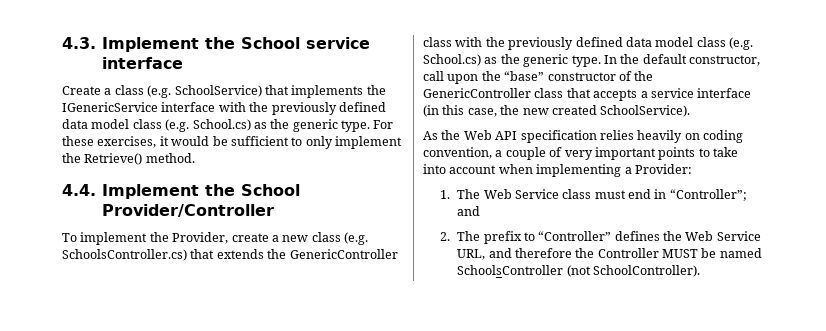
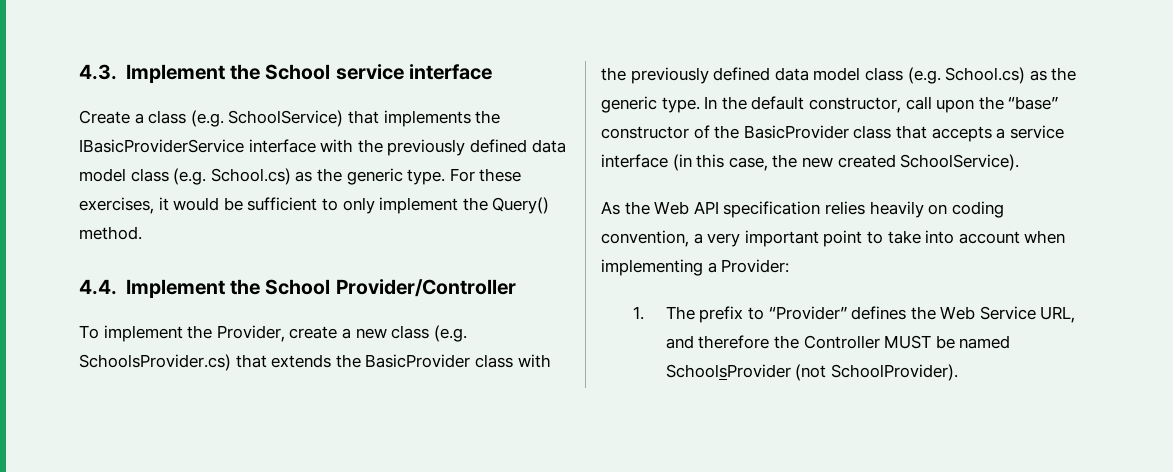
- Create a class (e.g. SchoolService) that implements the IGenericService interface with the previously defined data model class (e.g. School.cs) as the generic type.
+ Create a class (e.g. SchoolService) that implements the IBasicProviderService interface with the previously defined data model class (e.g. School.cs) as the generic type.
- For these exercises, it would be sufficient to only implement the Retrieve() method.
+ For these exercises, it would be sufficient to only implement the Query() method.
- To implement the Provider, create a new class (e.g. SchoolsController.cs) that extends the GenericController class with the previously defined data model class (e.g. School.cs) as the generic type.
+ To implement the Provider, create a new class (e.g. SchoolsProvider.cs) that extends the BasicProvider class with the previously defined data model class (e.g. School.cs) as the generic type.
- In the default constructor, call upon the “base” constructor of the GenericController class that accepts a service interface (in this case, the new created SchoolService).
+ In the default constructor, call upon the “base” constructor of the BasicProvider class that accepts a service interface (in this case, the new created SchoolService).
- As the Web API specification relies heavily on coding convention, a couple of very important points to take into account when implementing a Provider:
+ As the Web API specification relies heavily on coding convention, a very important point to take into account when implementing a Provider:
- 1. The Web Service class must end in “Controller”; and
- 2. The prefix to “Controller” defines the Web Service URL, and therefore the Controller MUST be named SchoolsController (not SchoolController).
+ 1. The prefix to “Provider” defines the Web Service URL, and therefore the Controller MUST be named SchoolsProvider (not SchoolProvider).

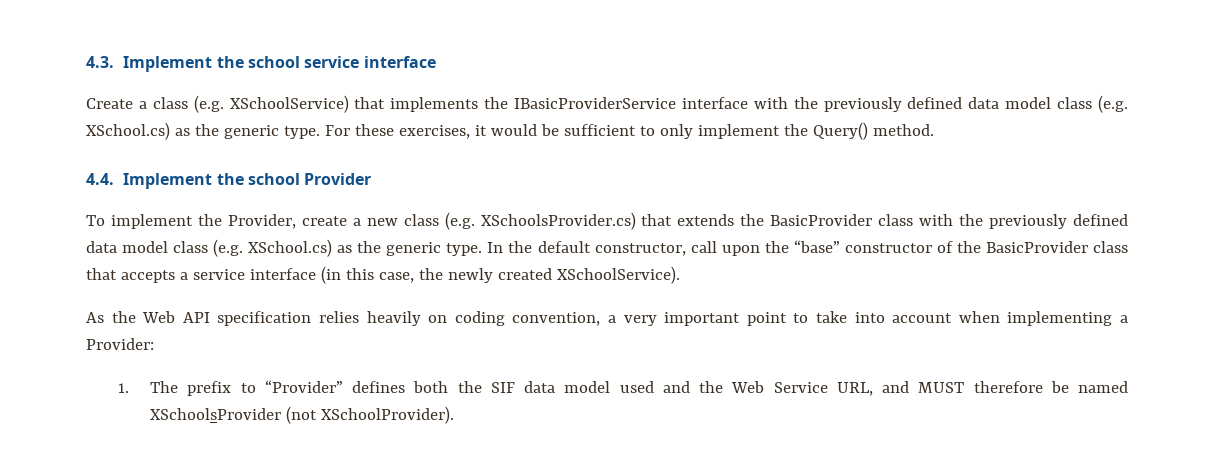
- 4.3. Implement the School service interface
+ 4.3. Implement the school service interface
- Create a class (e.g. SchoolService) that implements the IBasicProviderService interface with the previously defined data model class (e.g. School.cs) as the generic type.
+ Create a class (e.g. XSchoolService) that implements the IBasicProviderService interface with the previously defined data model class (e.g. XSchool.cs) as the generic type.
- 4.4. Implement the School Provider/Controller
+ 4.4. Implement the school Provider
- To implement the Provider, create a new class (e.g. SchoolsProvider.cs) that extends the BasicProvider class with the previously defined data model class (e.g. School.cs) as the generic type.
+ To implement the Provider, create a new class (e.g. XSchoolsProvider.cs) that extends the BasicProvider class with the previously defined data model class (e.g. XSchool.cs) as the generic type.
- In the default constructor, call upon the “base” constructor of the BasicProvider class that accepts a service interface (in this case, the new created SchoolService).
+ In the default constructor, call upon the “base” constructor of the BasicProvider class that accepts a service interface (in this case, the newly created XSchoolService).
- 1. The prefix to “Provider” defines the Web Service URL, and therefore the Controller MUST be named SchoolsProvider (not SchoolProvider).
+ 1. The prefix to “Provider” defines both the SIF data model used and the Web Service URL, and MUST therefore be named XSchoolsProvider (not XSchoolProvider).

